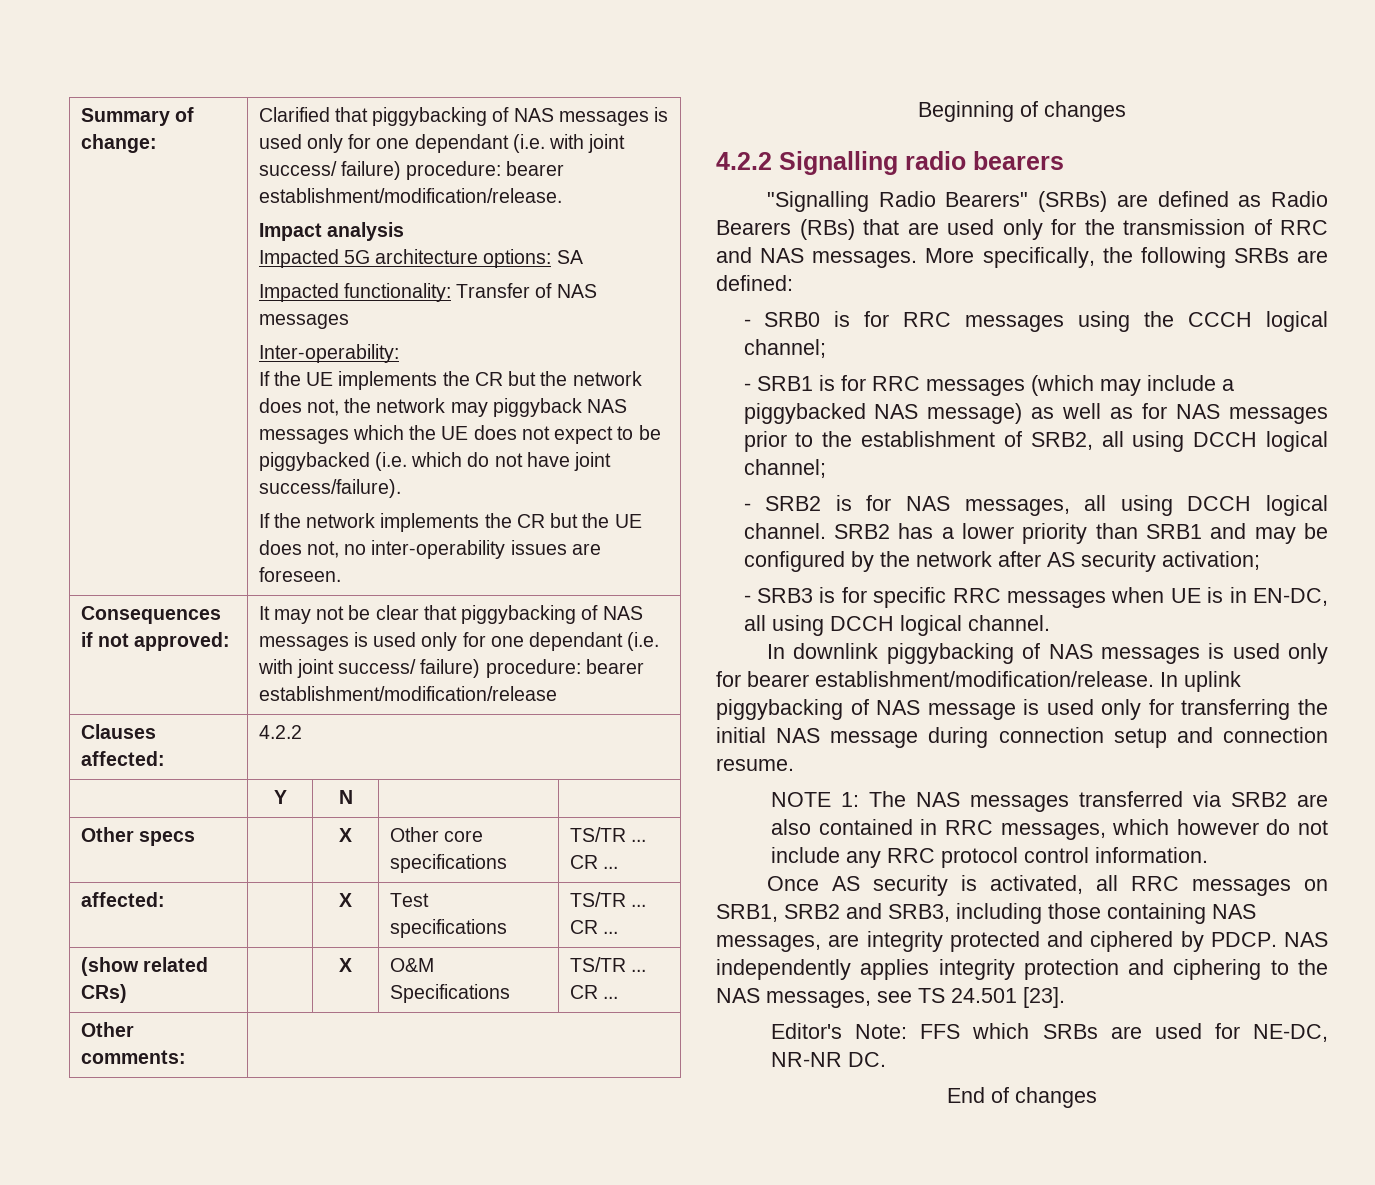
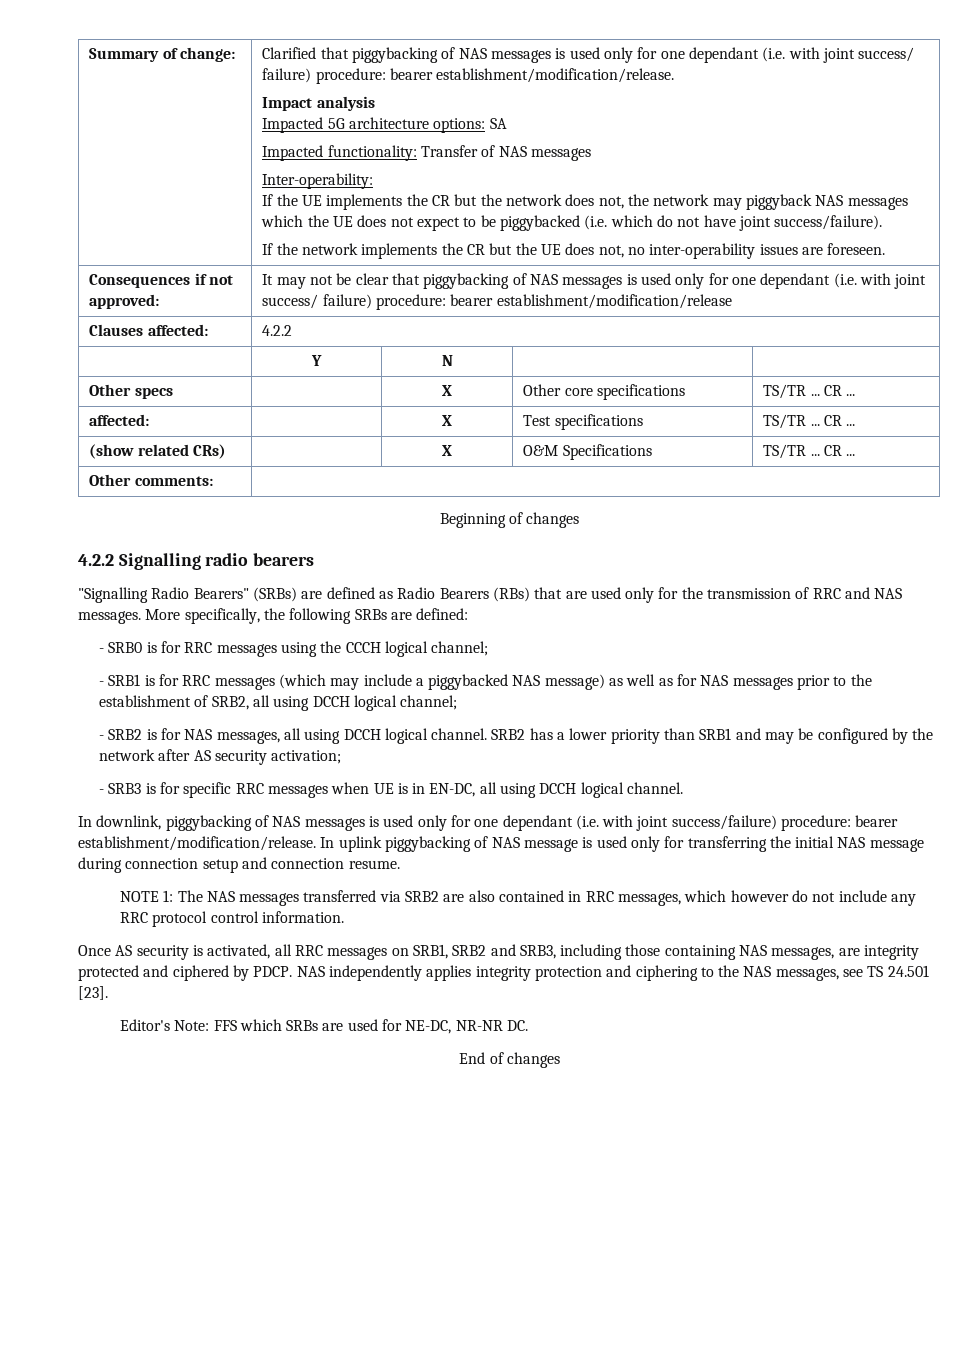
- In downlink piggybacking of NAS messages is used only for bearer establishment/modification/release.
+ In downlink, piggybacking of NAS messages is used only for one dependant (i.e. with joint success/failure) procedure: bearer establishment/modification/release.

